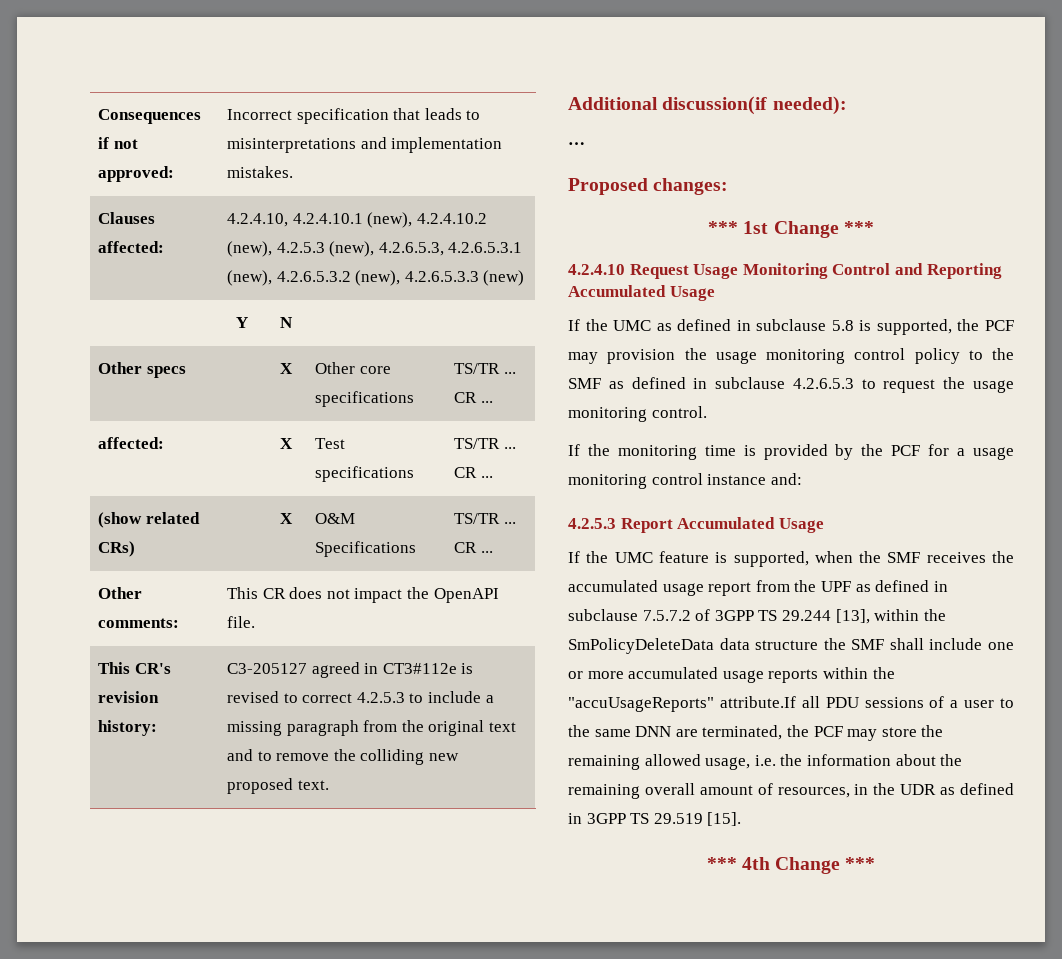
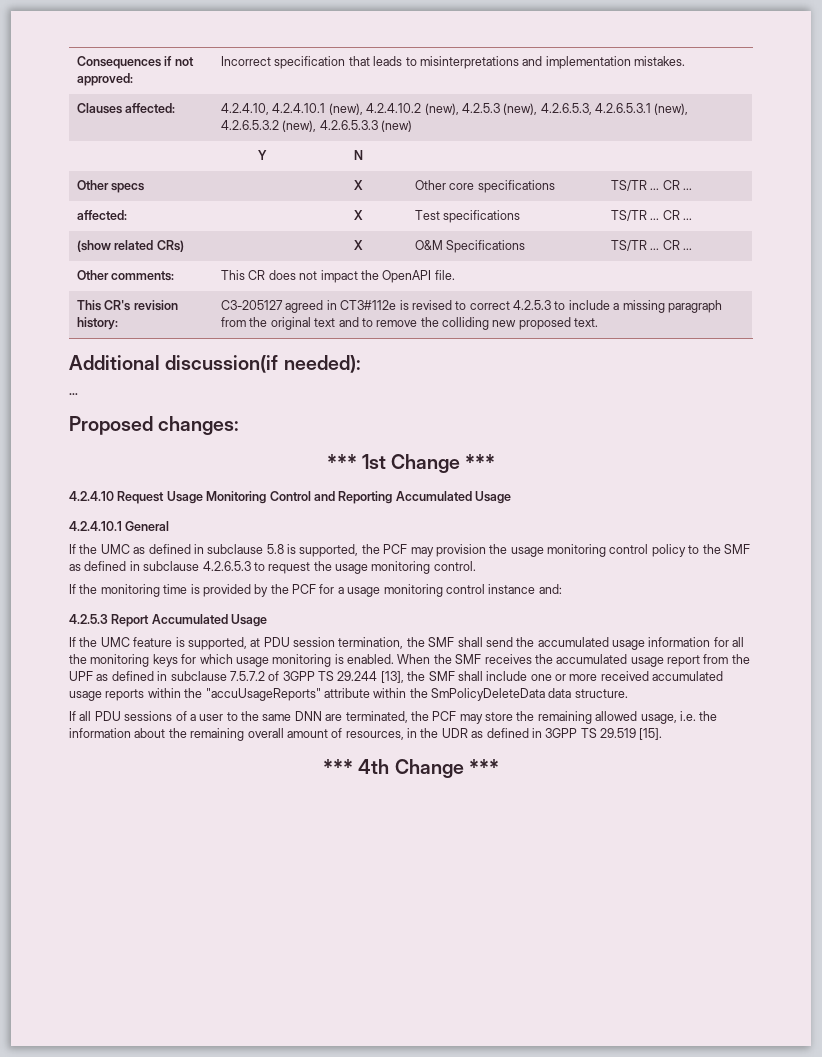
+ 4.2.4.10.1 General
- If the UMC feature is supported, when the SMF receives the accumulated usage report from the UPF as defined in subclause 7.5.7.2 of 3GPP TS 29.244 [13], within the SmPolicyDeleteData data structure the SMF shall include one or more accumulated usage reports within the "accuUsageReports" attribute.If all PDU sessions of a user to the same DNN are terminated, the PCF may store the remaining allowed usage, i.e. the information about the remaining overall amount of resources, in the UDR as defined in 3GPP TS 29.519 [15].
+ If the UMC feature is supported, at PDU session termination, the SMF shall send the accumulated usage information for all the monitoring keys for which usage monitoring is enabled. When the SMF receives the accumulated usage report from the UPF as defined in subclause 7.5.7.2 of 3GPP TS 29.244 [13], the SMF shall include one or more received accumulated usage reports within the "accuUsageReports" attribute within the SmPolicyDeleteData data structure.
+ If all PDU sessions of a user to the same DNN are terminated, the PCF may store the remaining allowed usage, i.e. the information about the remaining overall amount of resources, in the UDR as defined in 3GPP TS 29.519 [15].

